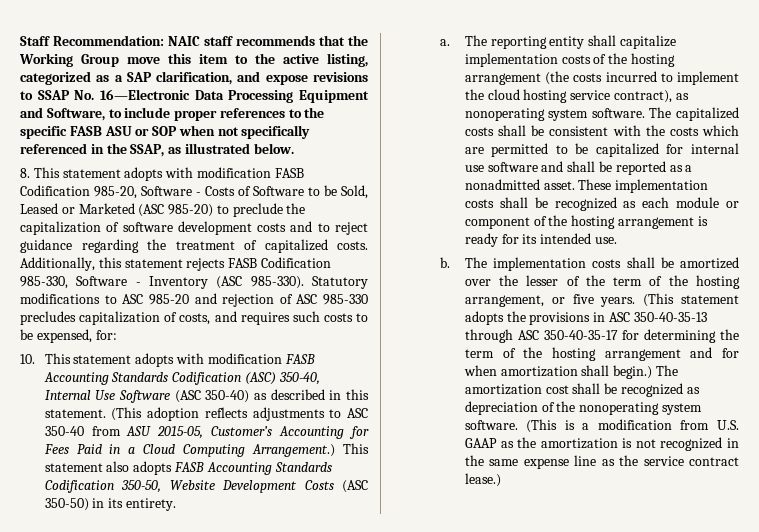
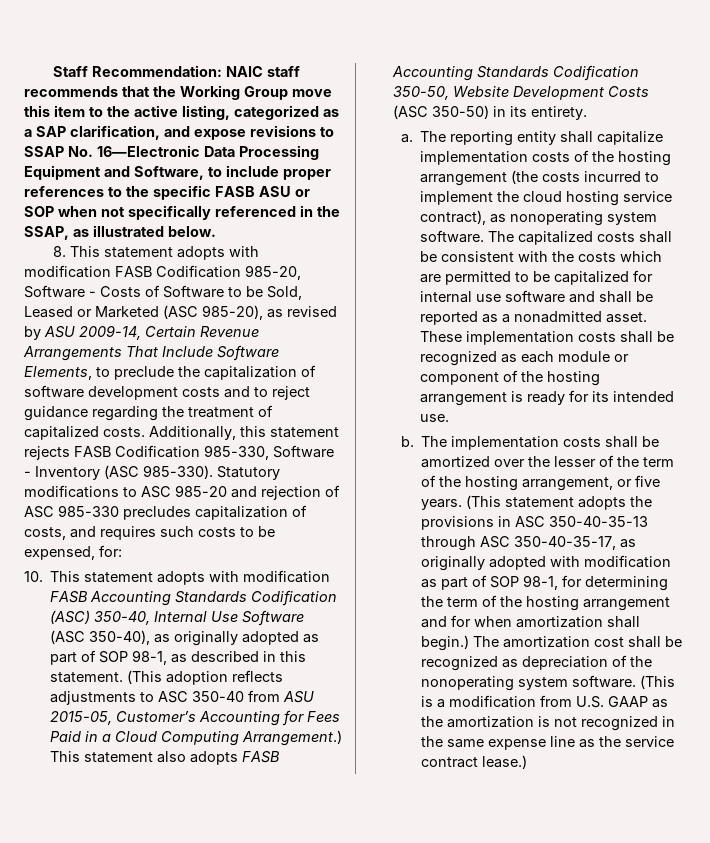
- 8. This statement adopts with modification FASB Codification 985-20, Software - Costs of Software to be Sold, Leased or Marketed (ASC 985-20) to preclude the capitalization of software development costs and to reject guidance regarding the treatment of capitalized costs.
+ 8. This statement adopts with modification FASB Codification 985-20, Software - Costs of Software to be Sold, Leased or Marketed (ASC 985-20), as revised by ASU 2009-14, Certain Revenue Arrangements That Include Software Elements, to preclude the capitalization of software development costs and to reject guidance regarding the treatment of capitalized costs.
- 10. This statement adopts with modification FASB Accounting Standards Codification (ASC) 350-40, Internal Use Software (ASC 350-40) as described in this statement.
+ 10. This statement adopts with modification FASB Accounting Standards Codification (ASC) 350-40, Internal Use Software (ASC 350-40), as originally adopted as part of SOP 98-1, as described in this statement.
- (This statement adopts the provisions in ASC 350-40-35-13 through ASC 350-40-35-17 for determining the term of the hosting arrangement and for when amortization shall begin.)
+ (This statement adopts the provisions in ASC 350-40-35-13 through ASC 350-40-35-17, as originally adopted with modification as part of SOP 98-1, for determining the term of the hosting arrangement and for when amortization shall begin.)

